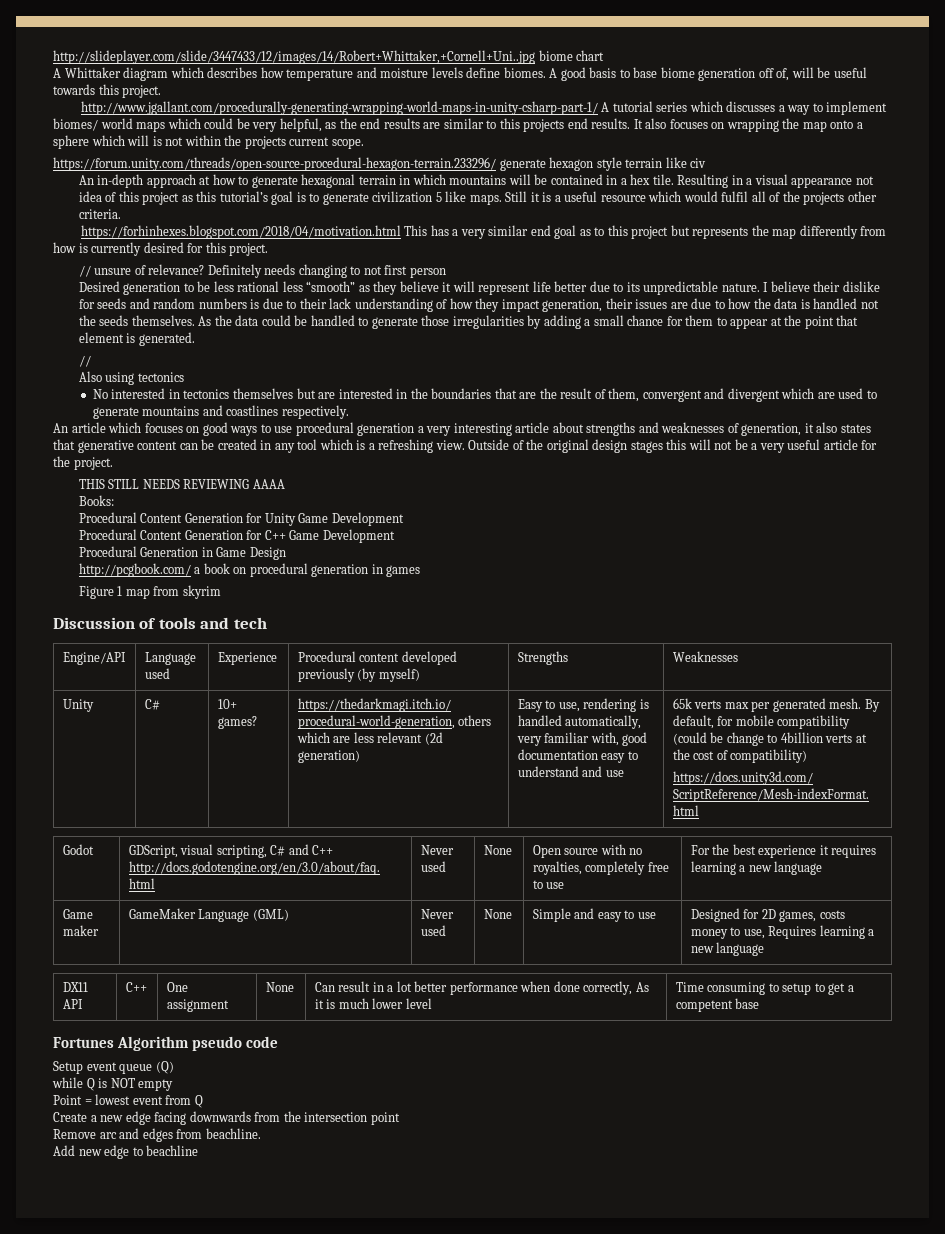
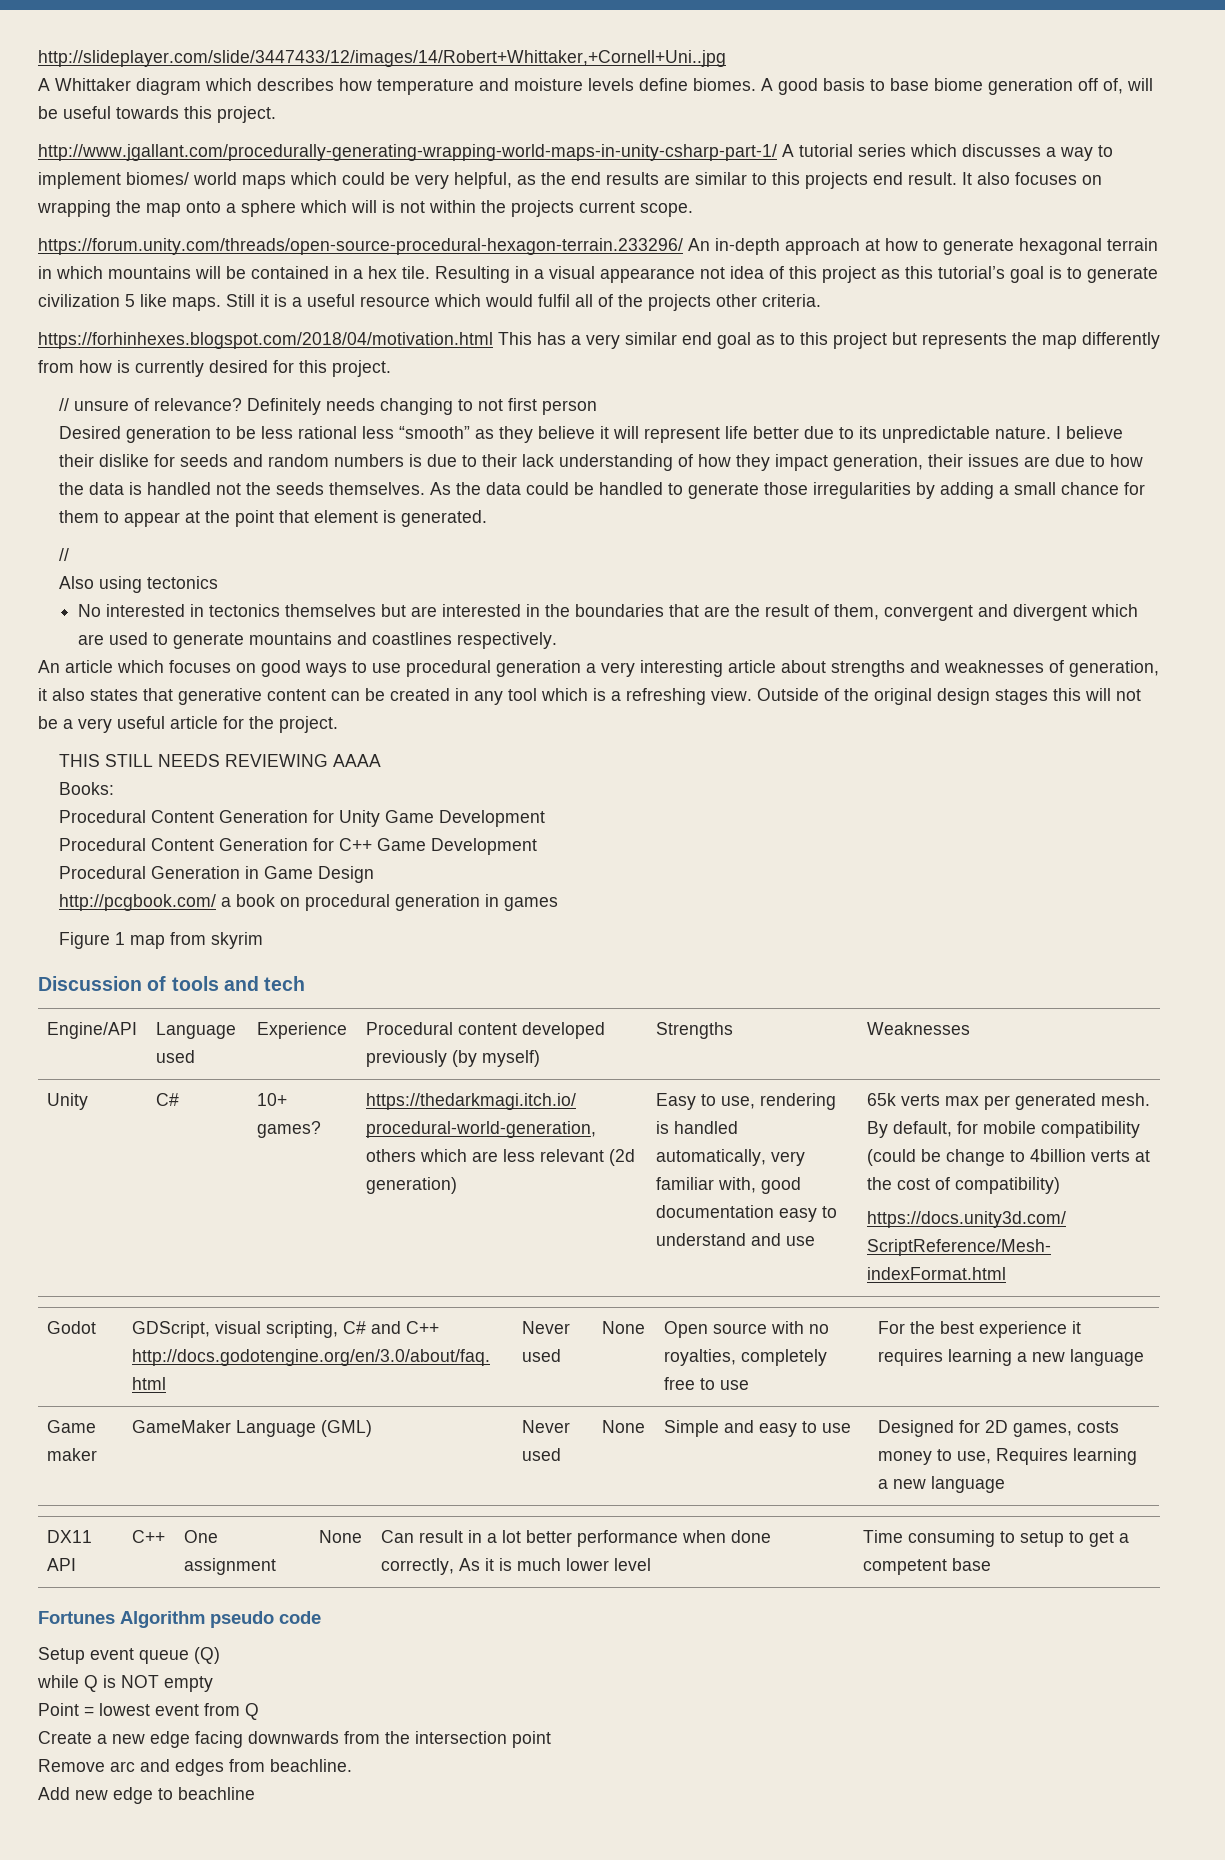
- http://slideplayer.com/slide/3447433/12/images/14/Robert+Whittaker,+Cornell+Uni..jpg biome chart
+ http://slideplayer.com/slide/3447433/12/images/14/Robert+Whittaker,+Cornell+Uni..jpg
- http://www.jgallant.com/procedurally-generating-wrapping-world-maps-in-unity-csharp-part-1/ A tutorial series which discusses a way to implement biomes/ world maps which could be very helpful, as the end results are similar to this projects end results.
+ http://www.jgallant.com/procedurally-generating-wrapping-world-maps-in-unity-csharp-part-1/ A tutorial series which discusses a way to implement biomes/ world maps which could be very helpful, as the end results are similar to this projects end result.
- https://forum.unity.com/threads/open-source-procedural-hexagon-terrain.233296/ generate hexagon style terrain like civ
- An in-depth approach at how to generate hexagonal terrain in which mountains will be contained in a hex tile.
+ https://forum.unity.com/threads/open-source-procedural-hexagon-terrain.233296/ An in-depth approach at how to generate hexagonal terrain in which mountains will be contained in a hex tile.

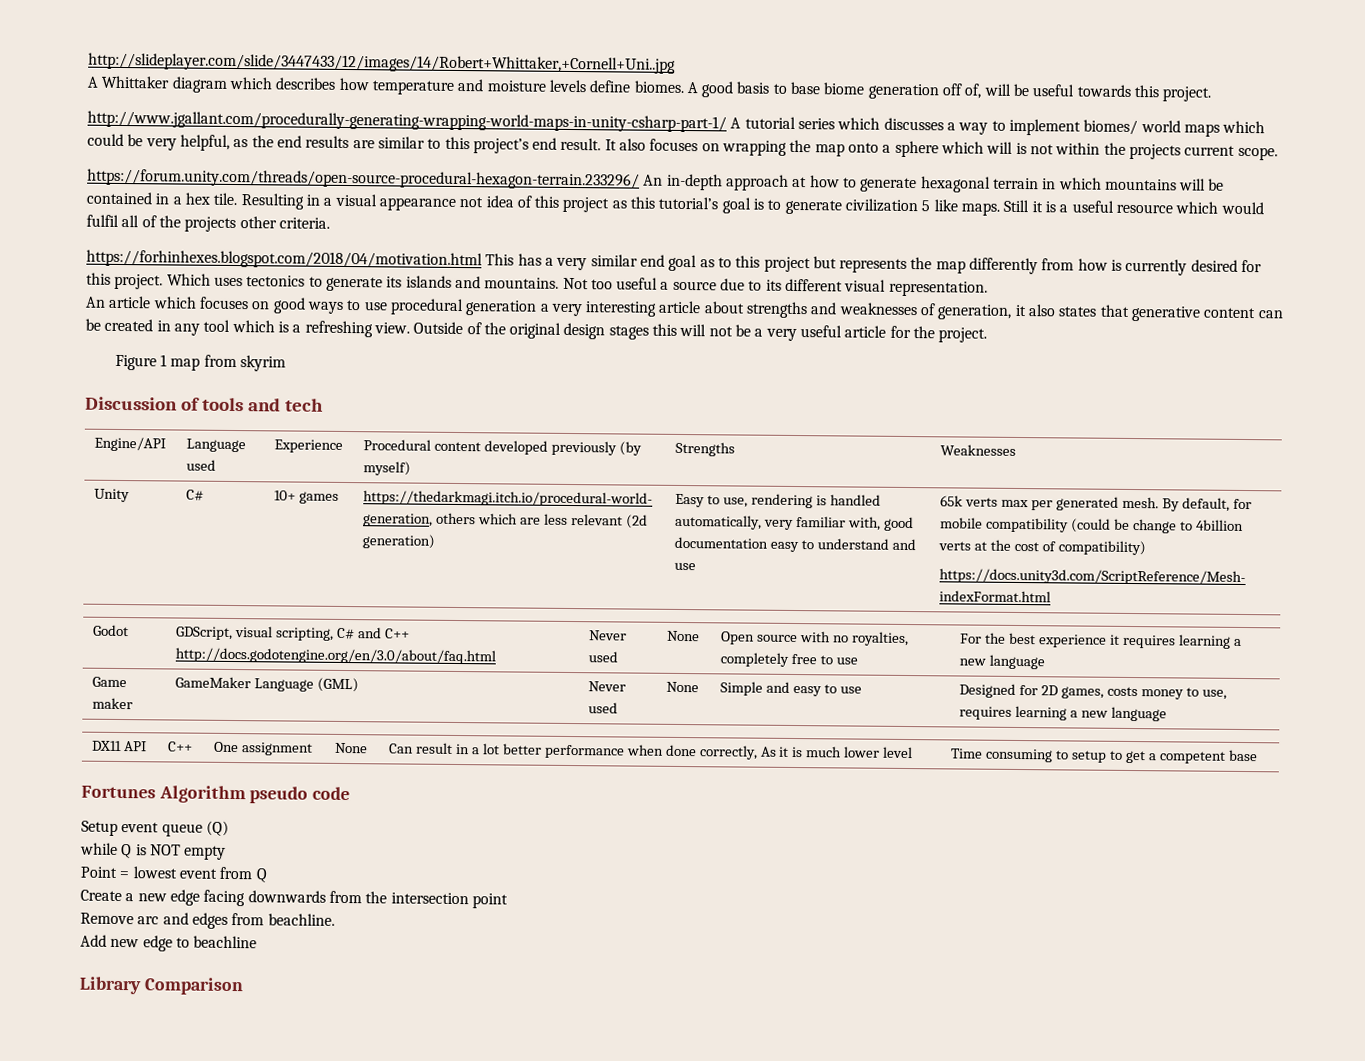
- http://www.jgallant.com/procedurally-generating-wrapping-world-maps-in-unity-csharp-part-1/ A tutorial series which discusses a way to implement biomes/ world maps which could be very helpful, as the end results are similar to this projects end result.
+ http://www.jgallant.com/procedurally-generating-wrapping-world-maps-in-unity-csharp-part-1/ A tutorial series which discusses a way to implement biomes/ world maps which could be very helpful, as the end results are similar to this project’s end result.
- https://forhinhexes.blogspot.com/2018/04/motivation.html This has a very similar end goal as to this project but represents the map differently from how is currently desired for this project.
- // unsure of relevance? Definitely needs changing to not first person
- Desired generation to be less rational less “smooth” as they believe it will represent life better due to its unpredictable nature. I believe their dislike for seeds and random numbers is due to their lack understanding of how they impact generation, their issues are due to how the data is handled not the seeds themselves. As the data could be handled to generate those irregularities by adding a small chance for them to appear at the point that element is generated.
- //
- Also using tectonics
- No interested in tectonics themselves but are interested in the boundaries that are the result of them, convergent and divergent which are used to generate mountains and coastlines respectively.
+ https://forhinhexes.blogspot.com/2018/04/motivation.html This has a very similar end goal as to this project but represents the map differently from how is currently desired for this project. Which uses tectonics to generate its islands and mountains. Not too useful a source due to its different visual representation.
- THIS STILL NEEDS REVIEWING AAAA
- Books:
- Procedural Content Generation for Unity Game Development
- Procedural Content Generation for C++ Game Development
- Procedural Generation in Game Design
- http://pcgbook.com/ a book on procedural generation in games
- 10+ games?
+ 10+ games
- Game maker | GameMaker Language (GML) | Never used | None | Simple and easy to use | Designed for 2D games, costs money to use, Requires learning a new language
+ Game maker | GameMaker Language (GML) | Never used | None | Simple and easy to use | Designed for 2D games, costs money to use, requires learning a new language
+ Library Comparison

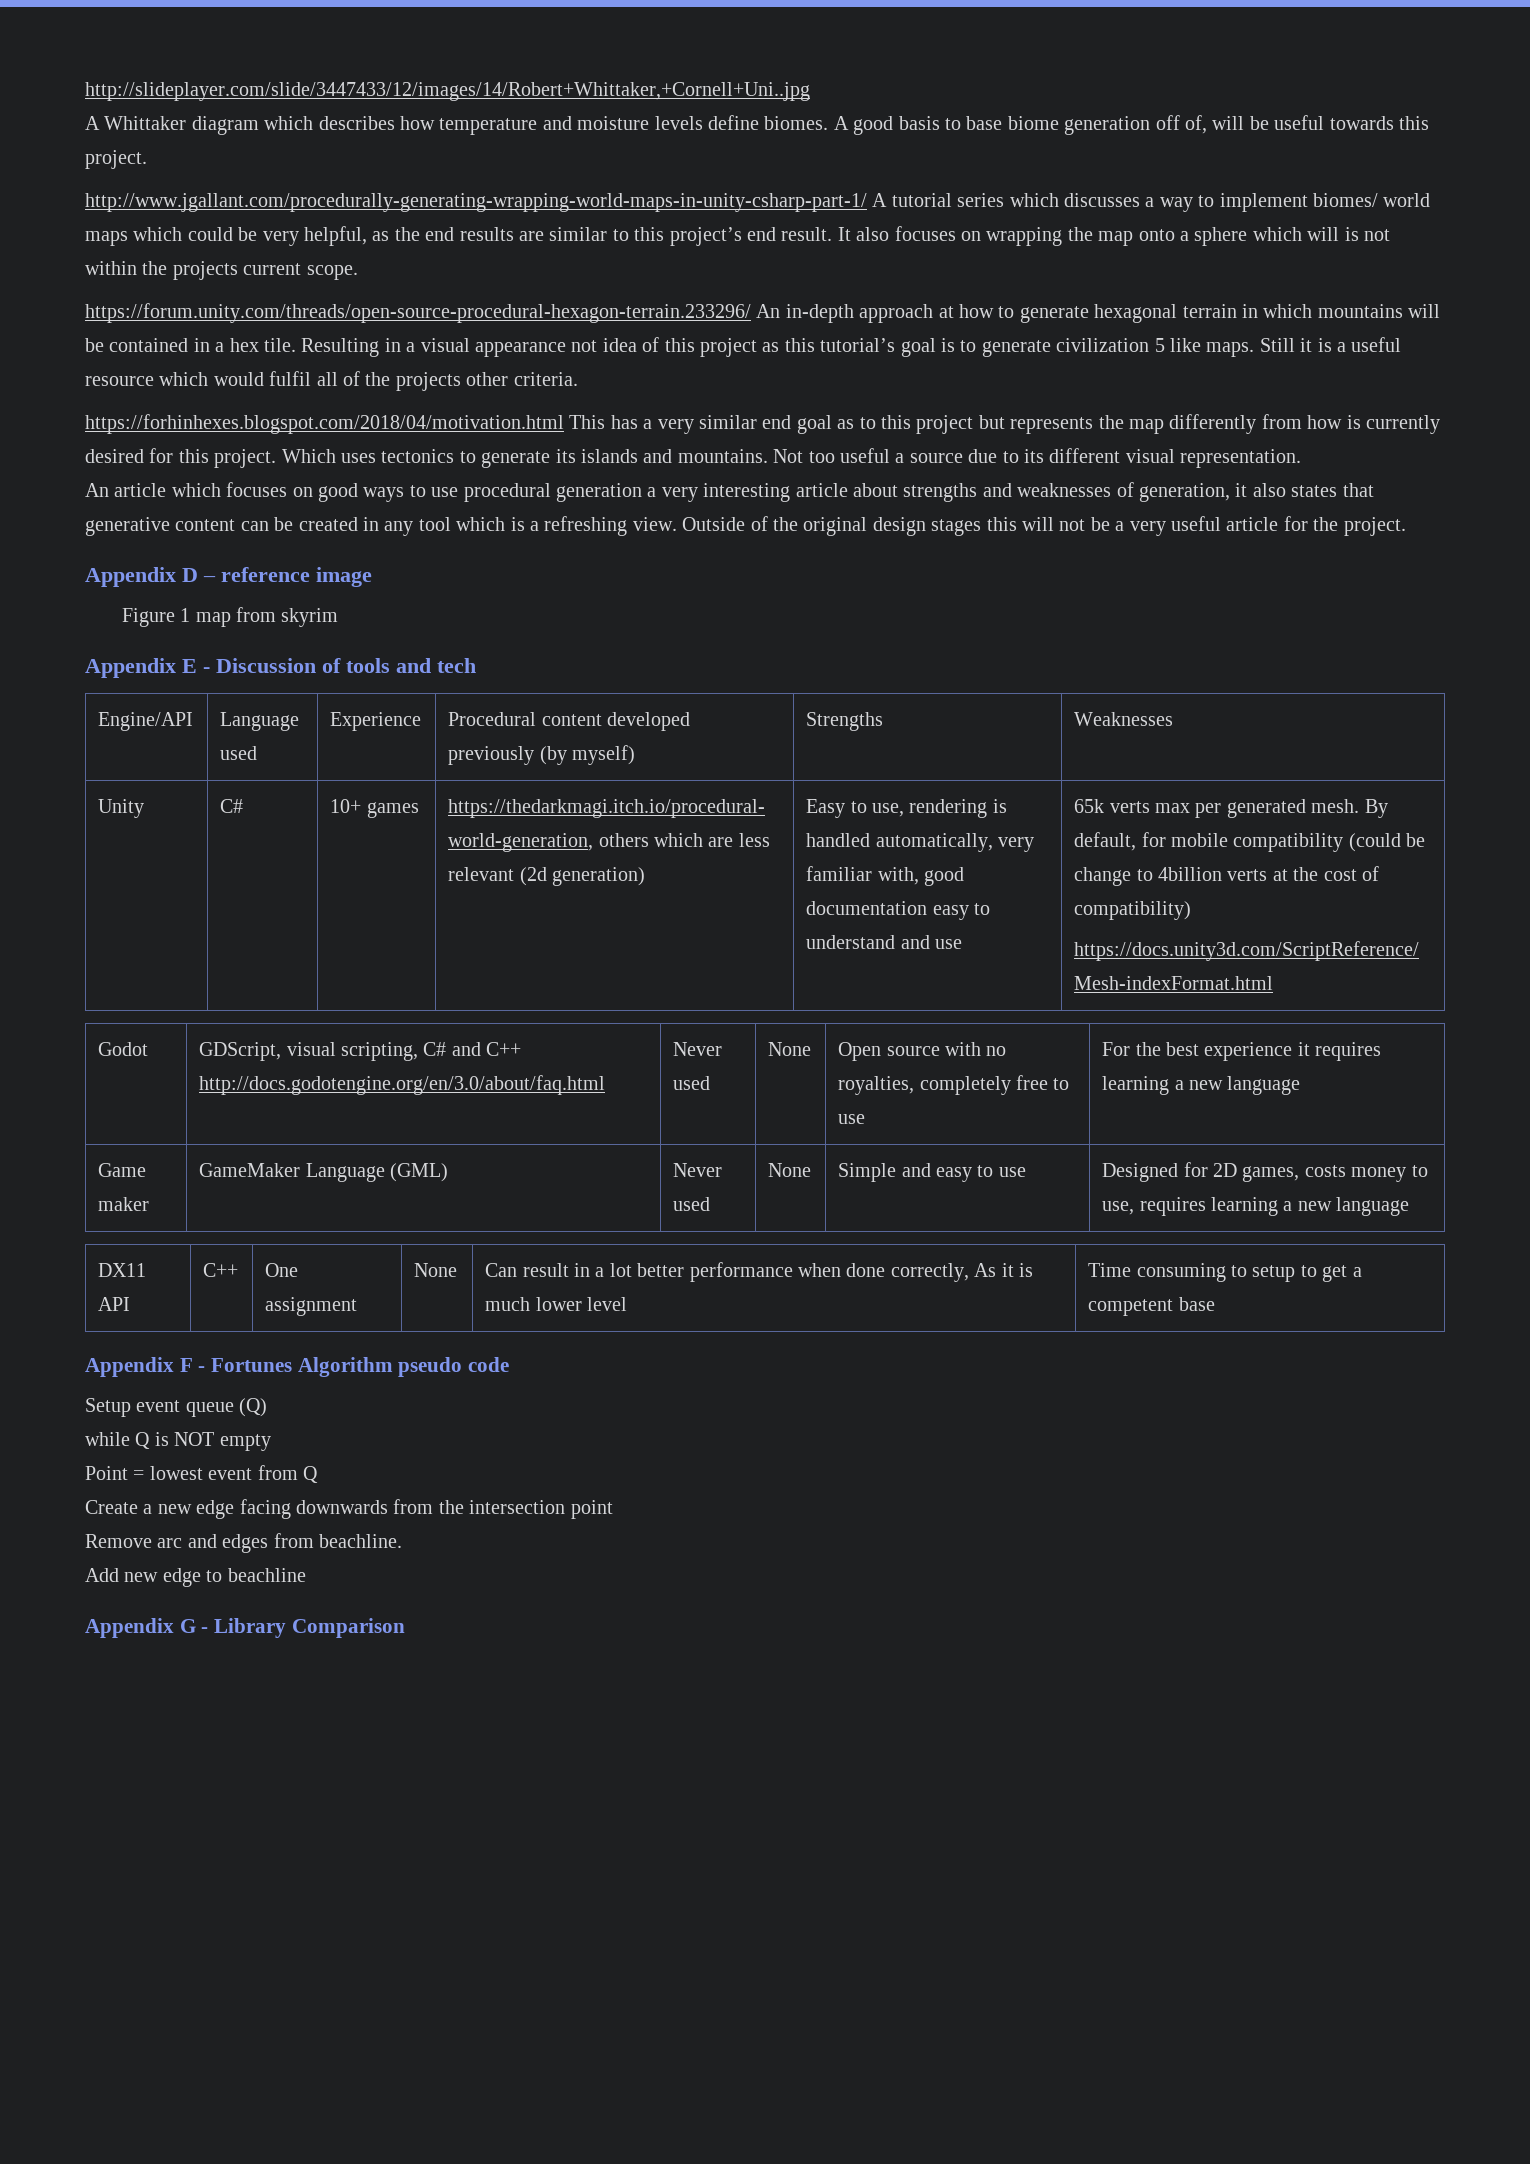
+ Appendix D – reference image
- Discussion of tools and tech
+ Appendix E - Discussion of tools and tech
- Fortunes Algorithm pseudo code
+ Appendix F - Fortunes Algorithm pseudo code
- Library Comparison
+ Appendix G - Library Comparison

